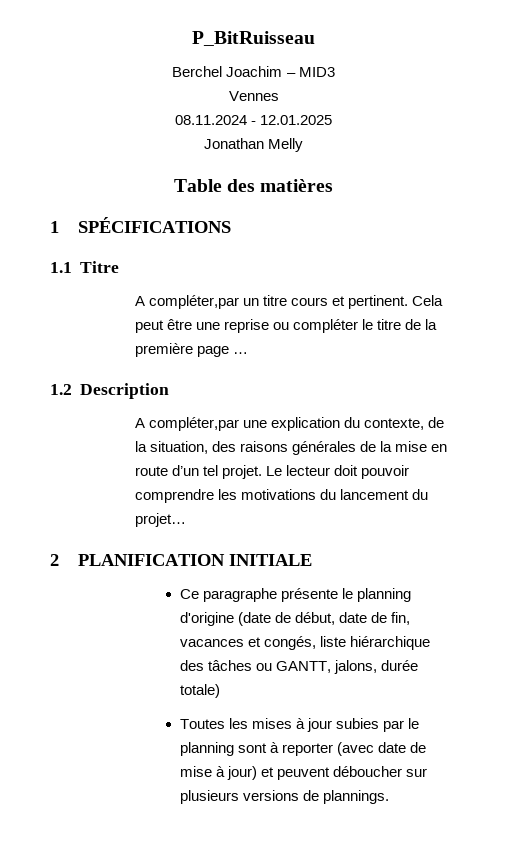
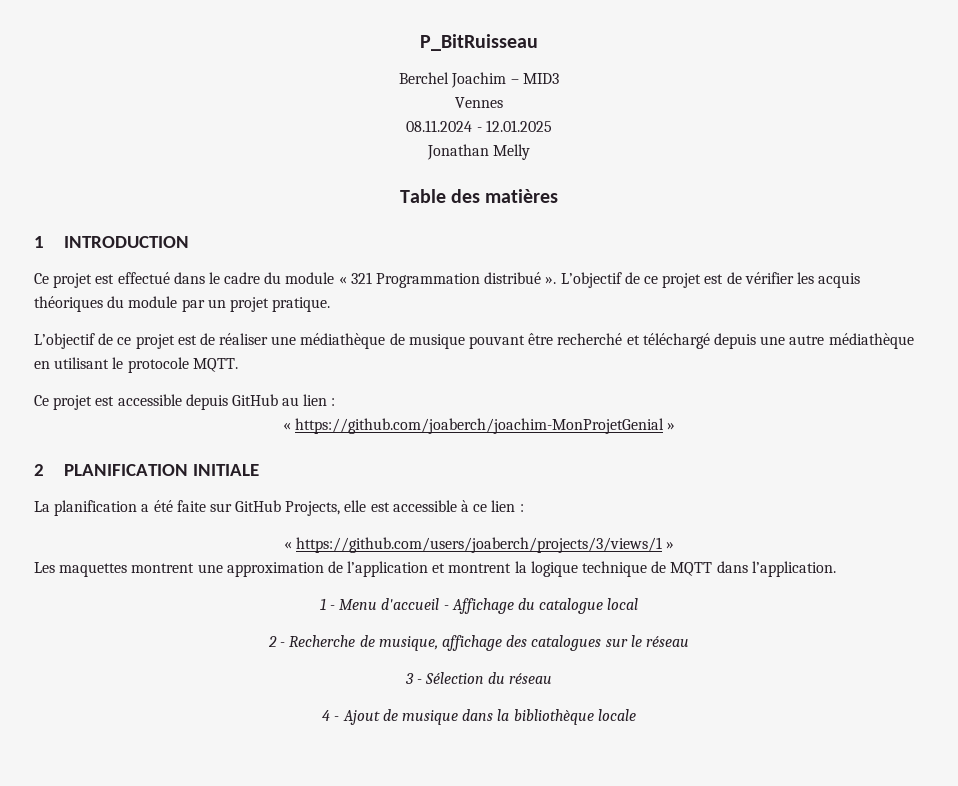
- 1 SPÉCIFICATIONS
- 1.1 Titre
- A compléter,par un titre cours et pertinent. Cela peut être une reprise ou compléter le titre de la première page …
- 1.2 Description
- A compléter,par une explication du contexte, de la situation, des raisons générales de la mise en route d’un tel projet. Le lecteur doit pouvoir comprendre les motivations du lancement du projet…
+ 1 INTRODUCTION
+ Ce projet est effectué dans le cadre du module « 321 Programmation distribué ». L’objectif de ce projet est de vérifier les acquis théoriques du module par un projet pratique.
+ L’objectif de ce projet est de réaliser une médiathèque de musique pouvant être recherché et téléchargé depuis une autre médiathèque en utilisant le protocole MQTT.
+ Ce projet est accessible depuis GitHub au lien :
+ « https://github.com/joaberch/joachim-MonProjetGenial »
  2 PLANIFICATION INITIALE
- Ce paragraphe présente le planning d'origine (date de début, date de fin, vacances et congés, liste hiérarchique des tâches ou GANTT, jalons, durée totale)
- Toutes les mises à jour subies par le planning sont à reporter (avec date de mise à jour) et peuvent déboucher sur plusieurs versions de plannings.
+ La planification a été faite sur GitHub Projects, elle est accessible à ce lien :
+ « https://github.com/users/joaberch/projects/3/views/1 »
+ Les maquettes montrent une approximation de l’application et montrent la logique technique de MQTT dans l’application.
+ 1 - Menu d'accueil - Affichage du catalogue local
+ 2 - Recherche de musique, affichage des catalogues sur le réseau
+ 3 - Sélection du réseau
+ 4 - Ajout de musique dans la bibliothèque locale

